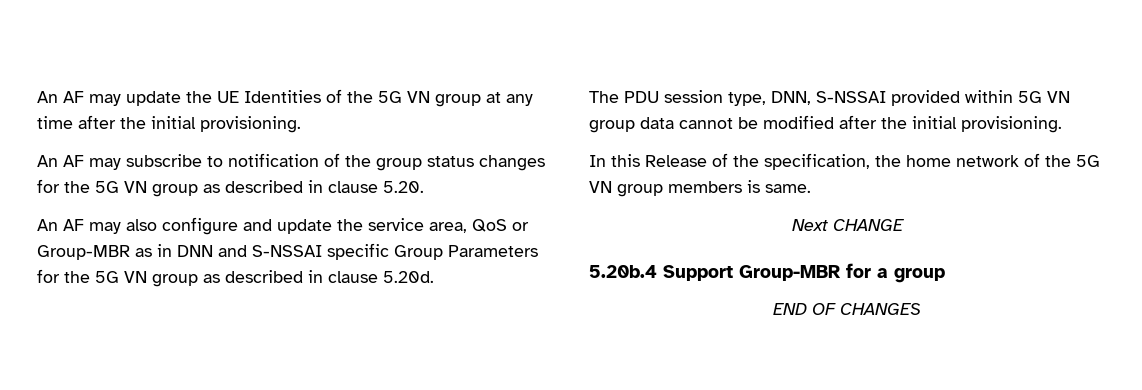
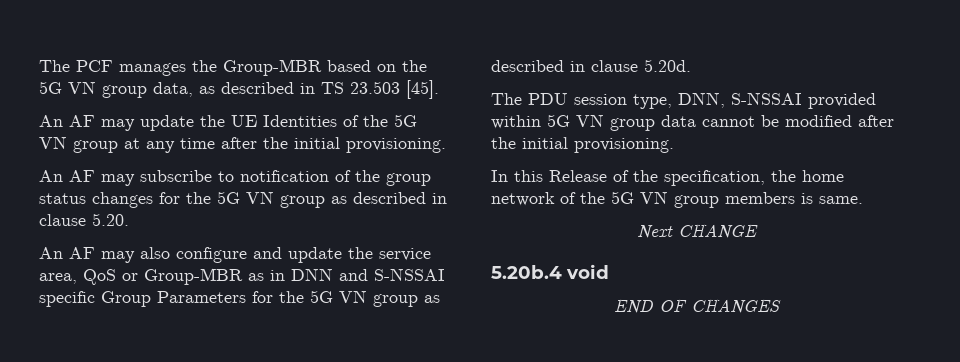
+ The PCF manages the Group-MBR based on the 5G VN group data, as described in TS 23.503 [45].
- 5.20b.4 Support Group-MBR for a group
+ 5.20b.4 void

